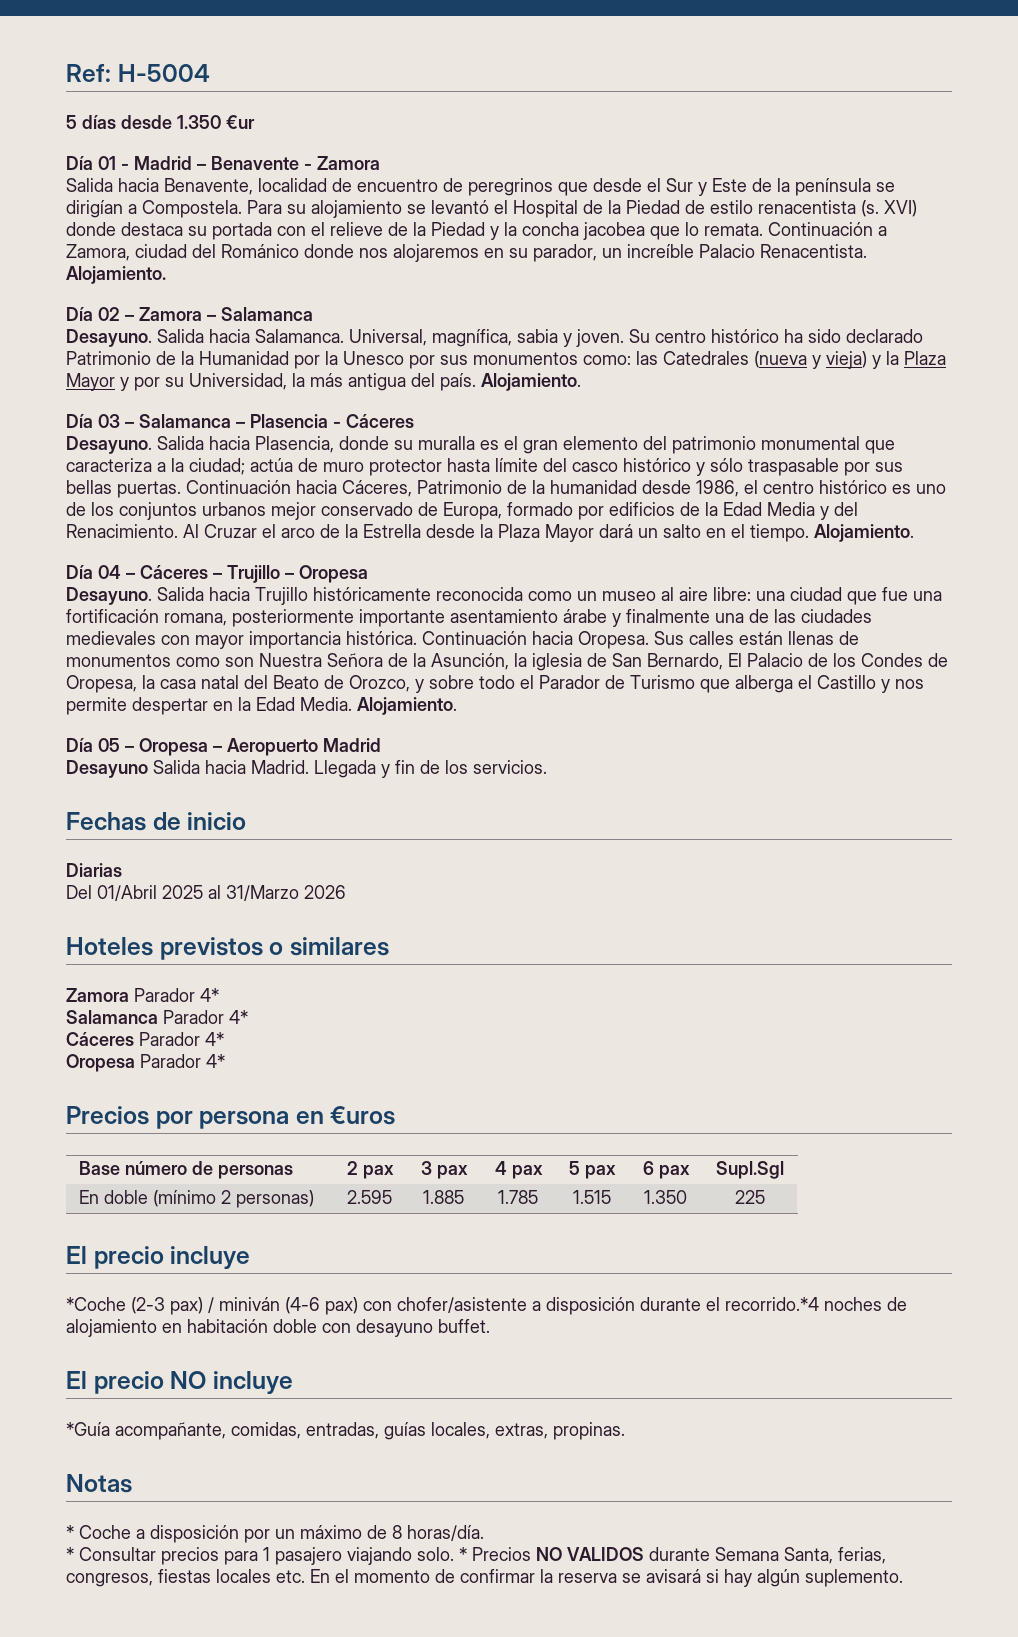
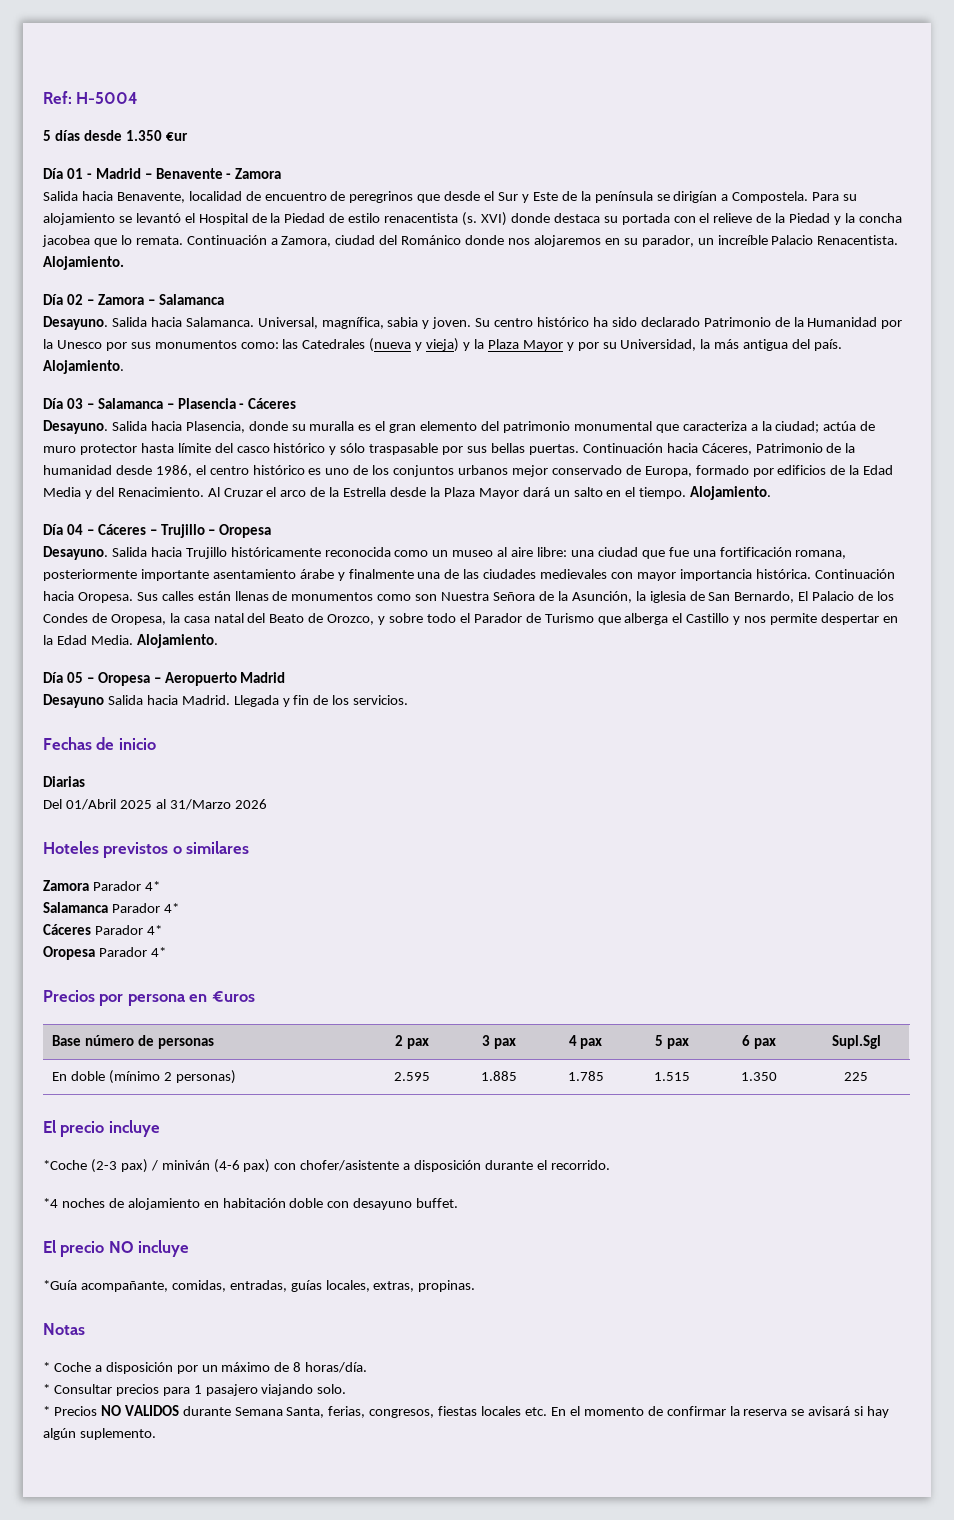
- *Coche (2-3 pax) / miniván (4-6 pax) con chofer/asistente a disposición durante el recorrido.*4 noches de alojamiento en habitación doble con desayuno buffet.
+ *Coche (2-3 pax) / miniván (4-6 pax) con chofer/asistente a disposición durante el recorrido.
+ *4 noches de alojamiento en habitación doble con desayuno buffet.
- * Consultar precios para 1 pasajero viajando solo. * Precios NO VALIDOS durante Semana Santa, ferias, congresos, fiestas locales etc. En el momento de confirmar la reserva se avisará si hay algún suplemento.
+ * Consultar precios para 1 pasajero viajando solo.
+ * Precios NO VALIDOS durante Semana Santa, ferias, congresos, fiestas locales etc. En el momento de confirmar la reserva se avisará si hay algún suplemento.

